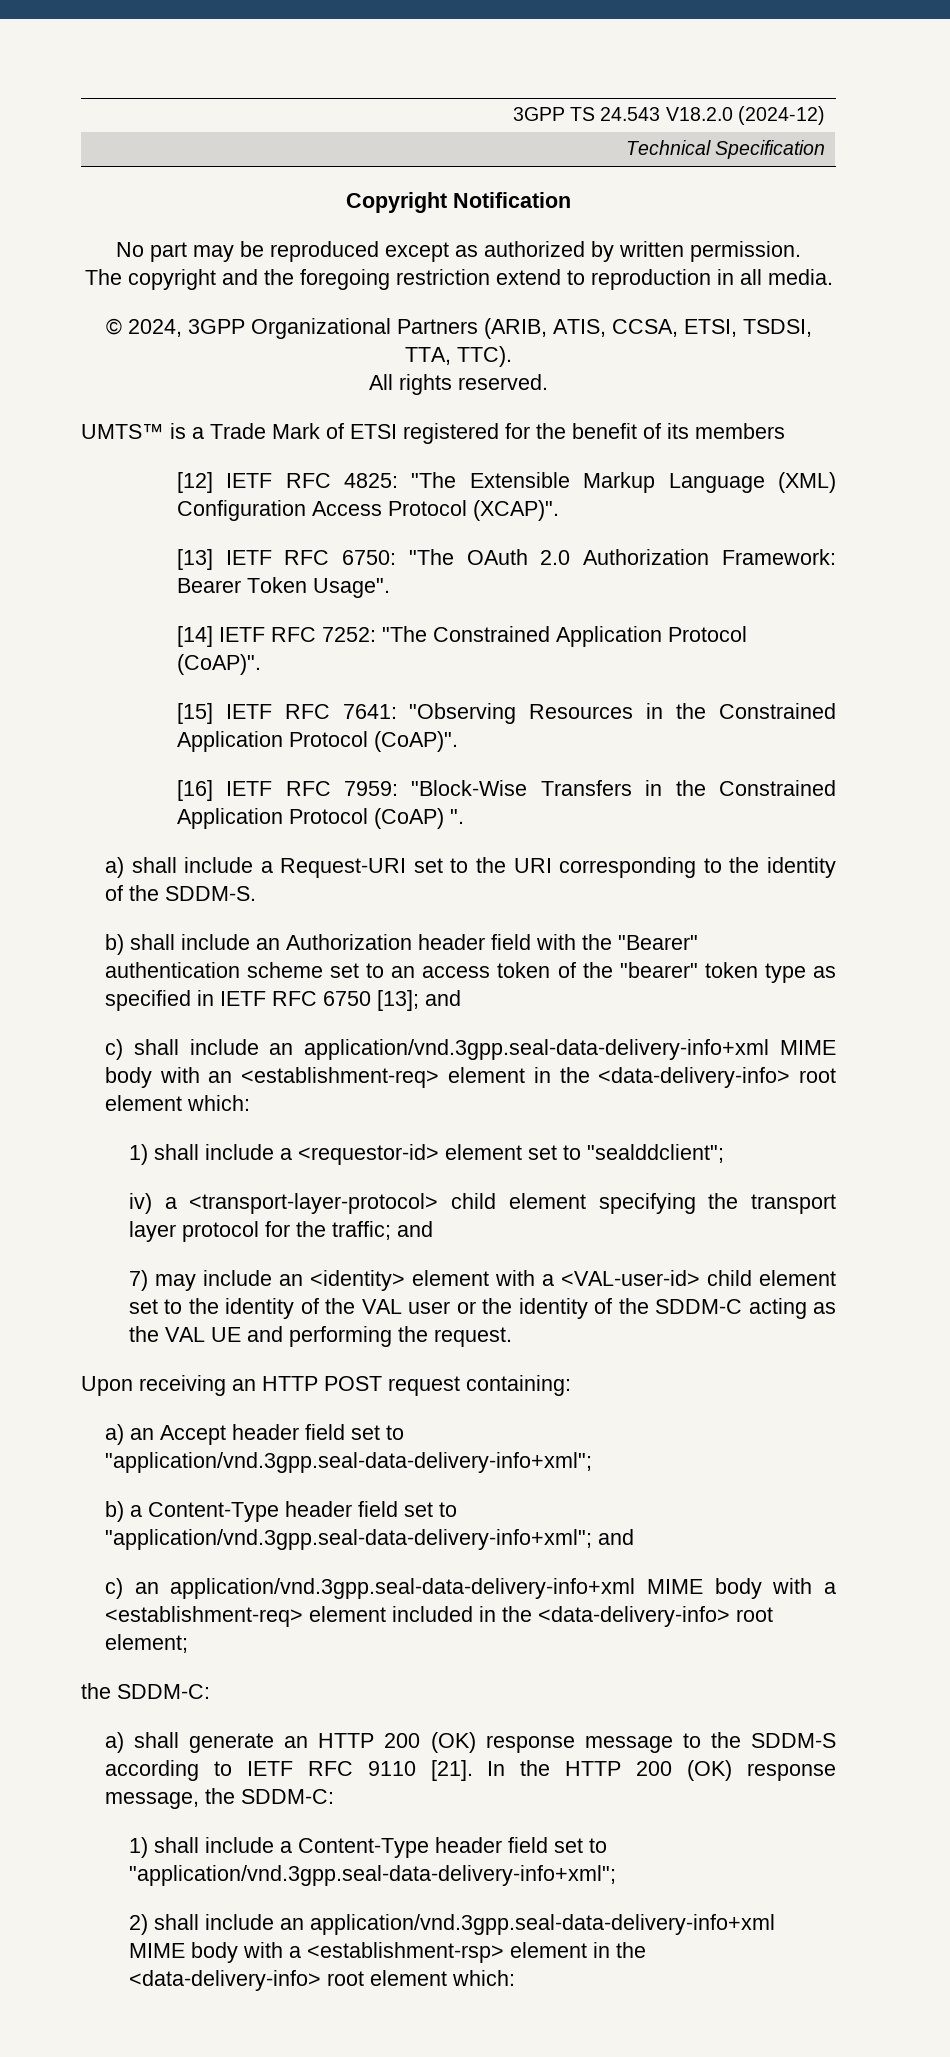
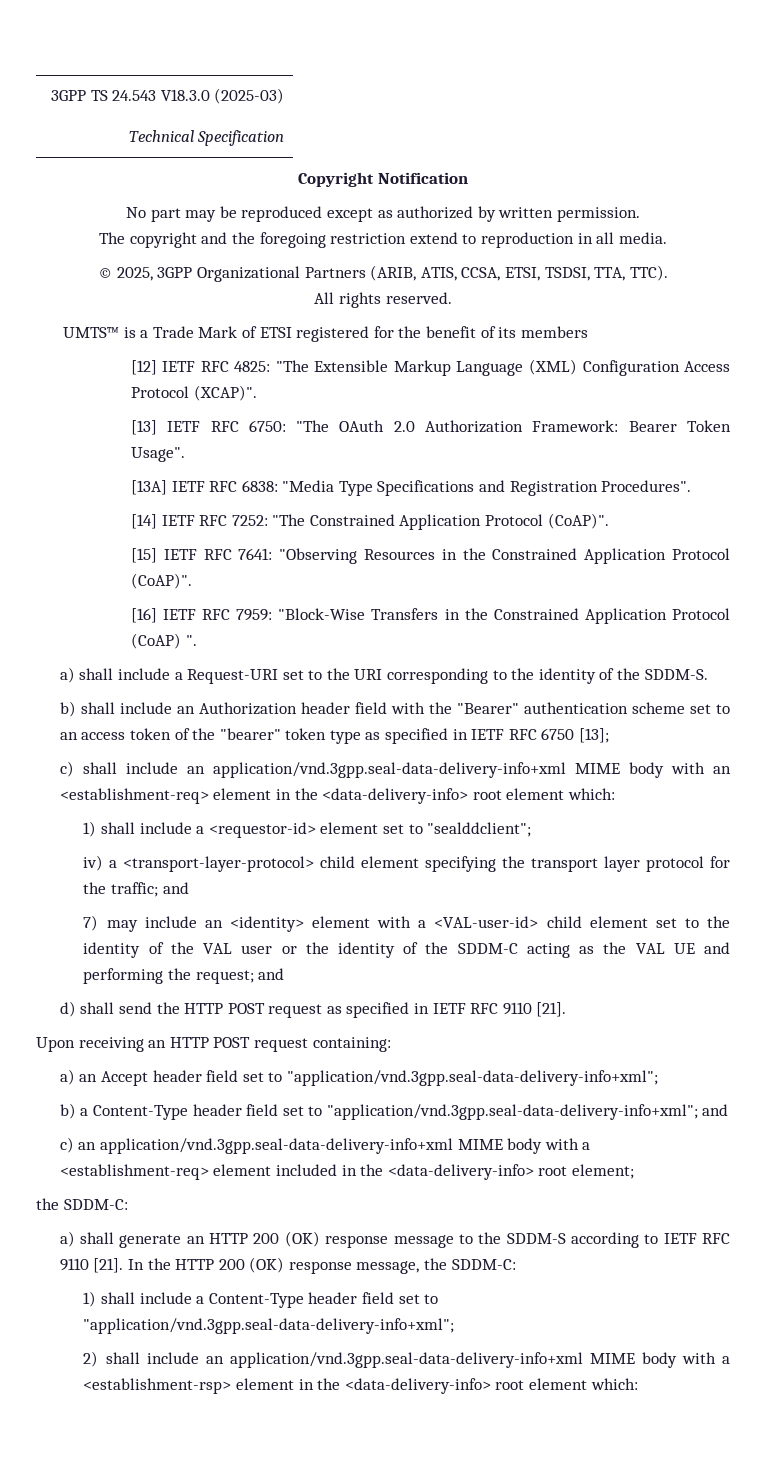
- 3GPP TS 24.543 V18.2.0 (2024-12)
+ 3GPP TS 24.543 V18.3.0 (2025-03)
- © 2024, 3GPP Organizational Partners (ARIB, ATIS, CCSA, ETSI, TSDSI, TTA, TTC).
+ © 2025, 3GPP Organizational Partners (ARIB, ATIS, CCSA, ETSI, TSDSI, TTA, TTC).
+ [13A] IETF RFC 6838: "Media Type Specifications and Registration Procedures".
- b) shall include an Authorization header field with the "Bearer" authentication scheme set to an access token of the "bearer" token type as specified in IETF RFC 6750 [13]; and
+ b) shall include an Authorization header field with the "Bearer" authentication scheme set to an access token of the "bearer" token type as specified in IETF RFC 6750 [13];
- 7) may include an <identity> element with a <VAL-user-id> child element set to the identity of the VAL user or the identity of the SDDM-C acting as the VAL UE and performing the request.
+ 7) may include an <identity> element with a <VAL-user-id> child element set to the identity of the VAL user or the identity of the SDDM-C acting as the VAL UE and performing the request; and
+ d) shall send the HTTP POST request as specified in IETF RFC 9110 [21].

